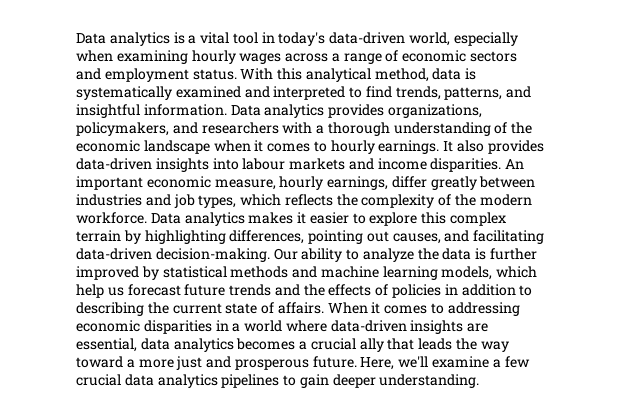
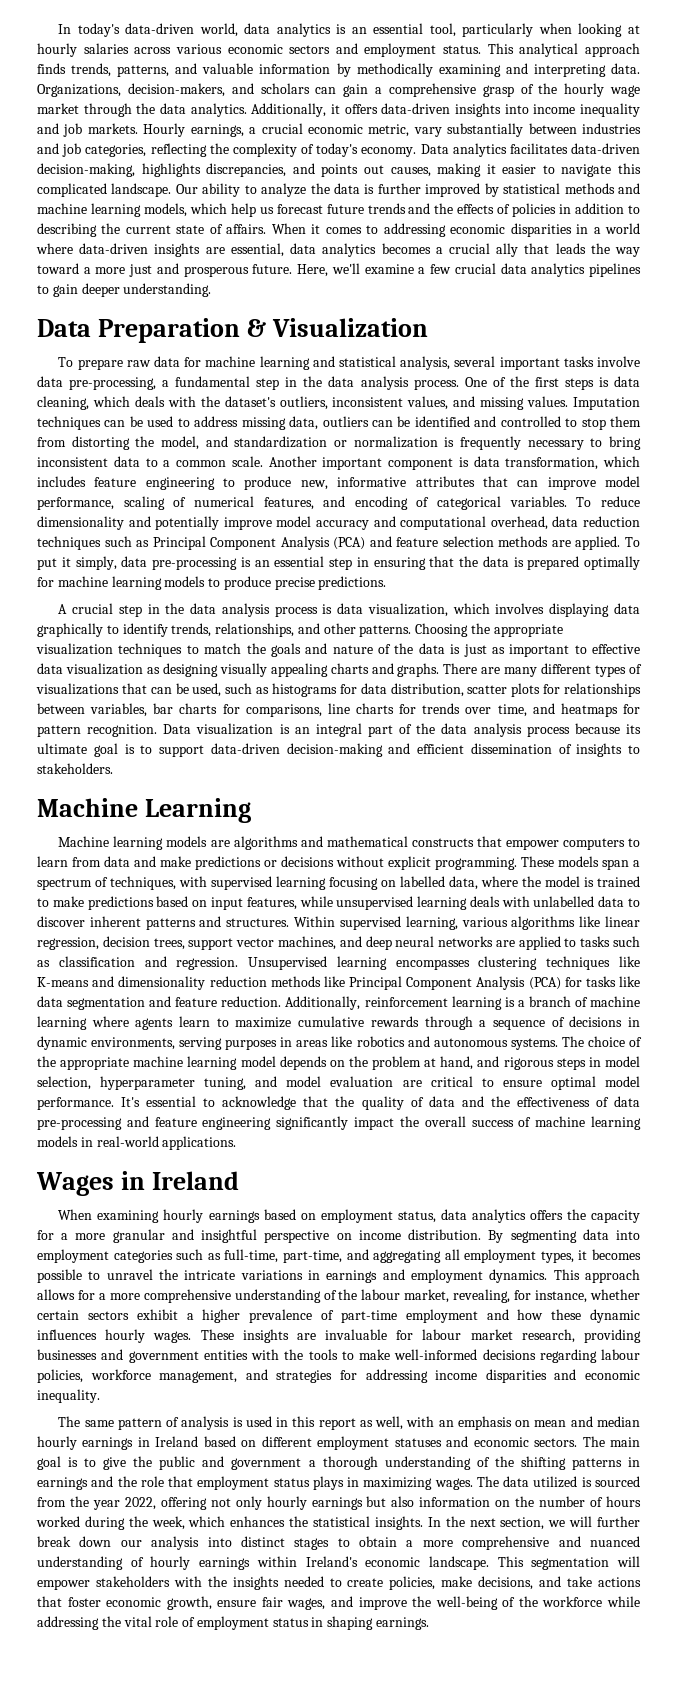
- Data analytics is a vital tool in today's data-driven world, especially when examining hourly wages across a range of economic sectors and employment status.
+ In today's data-driven world, data analytics is an essential tool, particularly when looking at hourly salaries across various economic sectors and employment status.
- With this analytical method, data is systematically examined and interpreted to find trends, patterns, and insightful information. Data analytics provides organizations, policymakers, and researchers with a thorough understanding of the economic landscape when it comes to hourly earnings. It also provides data-driven insights into labour markets and income disparities. An important economic measure, hourly earnings, differ greatly between industries and job types, which reflects the complexity of the modern workforce. Data analytics makes it easier to explore this complex terrain by highlighting differences, pointing out causes, and facilitating data-driven decision-making.
+ This analytical approach finds trends, patterns, and valuable information by methodically examining and interpreting data. Organizations, decision-makers, and scholars can gain a comprehensive grasp of the hourly wage market through the data analytics. Additionally, it offers data-driven insights into income inequality and job markets. Hourly earnings, a crucial economic metric, vary substantially between industries and job categories, reflecting the complexity of today's economy. Data analytics facilitates data-driven decision-making, highlights discrepancies, and points out causes, making it easier to navigate this complicated landscape.
+ Data Preparation & Visualization
+ To prepare raw data for machine learning and statistical analysis, several important tasks involve data pre-processing, a fundamental step in the data analysis process. One of the first steps is data cleaning, which deals with the dataset's outliers, inconsistent values, and missing values. Imputation techniques can be used to address missing data, outliers can be identified and controlled to stop them from distorting the model, and standardization or normalization is frequently necessary to bring inconsistent data to a common scale. Another important component is data transformation, which includes feature engineering to produce new, informative attributes that can improve model performance, scaling of numerical features, and encoding of categorical variables. To reduce dimensionality and potentially improve model accuracy and computational overhead, data reduction techniques such as Principal Component Analysis (PCA) and feature selection methods are applied. To put it simply, data pre-processing is an essential step in ensuring that the data is prepared optimally for machine learning models to produce precise predictions.
+ A crucial step in the data analysis process is data visualization, which involves displaying data graphically to identify trends, relationships, and other patterns. Choosing the appropriate visualization techniques to match the goals and nature of the data is just as important to effective data visualization as designing visually appealing charts and graphs. There are many different types of visualizations that can be used, such as histograms for data distribution, scatter plots for relationships between variables, bar charts for comparisons, line charts for trends over time, and heatmaps for pattern recognition. Data visualization is an integral part of the data analysis process because its ultimate goal is to support data-driven decision-making and efficient dissemination of insights to stakeholders.
+ Machine Learning
+ Machine learning models are algorithms and mathematical constructs that empower computers to learn from data and make predictions or decisions without explicit programming. These models span a spectrum of techniques, with supervised learning focusing on labelled data, where the model is trained to make predictions based on input features, while unsupervised learning deals with unlabelled data to discover inherent patterns and structures. Within supervised learning, various algorithms like linear regression, decision trees, support vector machines, and deep neural networks are applied to tasks such as classification and regression. Unsupervised learning encompasses clustering techniques like K-means and dimensionality reduction methods like Principal Component Analysis (PCA) for tasks like data segmentation and feature reduction. Additionally, reinforcement learning is a branch of machine learning where agents learn to maximize cumulative rewards through a sequence of decisions in dynamic environments, serving purposes in areas like robotics and autonomous systems. The choice of the appropriate machine learning model depends on the problem at hand, and rigorous steps in model selection, hyperparameter tuning, and model evaluation are critical to ensure optimal model performance. It's essential to acknowledge that the quality of data and the effectiveness of data pre-processing and feature engineering significantly impact the overall success of machine learning models in real-world applications.
+ Wages in Ireland
+ When examining hourly earnings based on employment status, data analytics offers the capacity for a more granular and insightful perspective on income distribution. By segmenting data into employment categories such as full-time, part-time, and aggregating all employment types, it becomes possible to unravel the intricate variations in earnings and employment dynamics. This approach allows for a more comprehensive understanding of the labour market, revealing, for instance, whether certain sectors exhibit a higher prevalence of part-time employment and how these dynamic influences hourly wages. These insights are invaluable for labour market research, providing businesses and government entities with the tools to make well-informed decisions regarding labour policies, workforce management, and strategies for addressing income disparities and economic inequality.
+ The same pattern of analysis is used in this report as well, with an emphasis on mean and median hourly earnings in Ireland based on different employment statuses and economic sectors. The main goal is to give the public and government a thorough understanding of the shifting patterns in earnings and the role that employment status plays in maximizing wages. The data utilized is sourced from the year 2022, offering not only hourly earnings but also information on the number of hours worked during the week, which enhances the statistical insights. In the next section, we will further break down our analysis into distinct stages to obtain a more comprehensive and nuanced understanding of hourly earnings within Ireland's economic landscape. This segmentation will empower stakeholders with the insights needed to create policies, make decisions, and take actions that foster economic growth, ensure fair wages, and improve the well-being of the workforce while addressing the vital role of employment status in shaping earnings.

